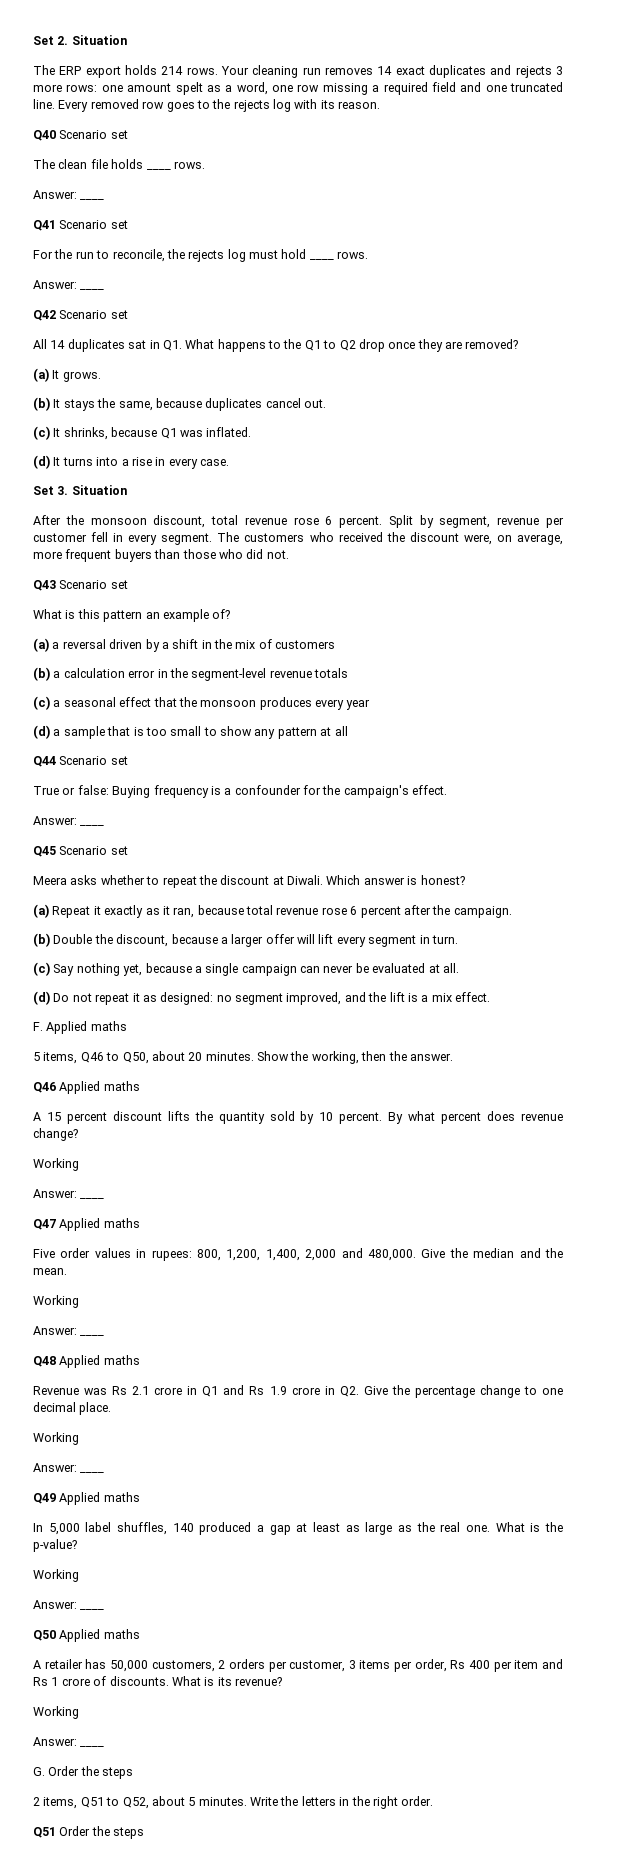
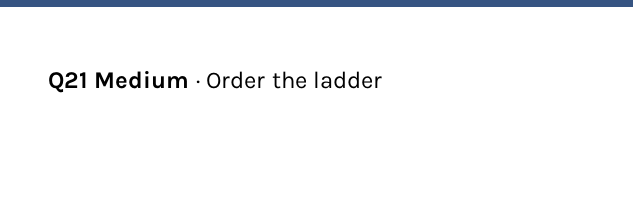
- Set 2. Situation
- The ERP export holds 214 rows. Your cleaning run removes 14 exact duplicates and rejects 3 more rows: one amount spelt as a word, one row missing a required field and one truncated line. Every removed row goes to the rejects log with its reason.
- Q40 Scenario set
- The clean file holds ____ rows.
- Answer: ____
- Q41 Scenario set
- For the run to reconcile, the rejects log must hold ____ rows.
- Answer: ____
- Q42 Scenario set
- All 14 duplicates sat in Q1. What happens to the Q1 to Q2 drop once they are removed?
- (a) It grows.
- (b) It stays the same, because duplicates cancel out.
- (c) It shrinks, because Q1 was inflated.
- (d) It turns into a rise in every case.
- Set 3. Situation
- After the monsoon discount, total revenue rose 6 percent. Split by segment, revenue per customer fell in every segment. The customers who received the discount were, on average, more frequent buyers than those who did not.
- Q43 Scenario set
- What is this pattern an example of?
- (a) a reversal driven by a shift in the mix of customers
- (b) a calculation error in the segment-level revenue totals
- (c) a seasonal effect that the monsoon produces every year
- (d) a sample that is too small to show any pattern at all
- Q44 Scenario set
- True or false: Buying frequency is a confounder for the campaign's effect.
- Answer: ____
- Q45 Scenario set
- Meera asks whether to repeat the discount at Diwali. Which answer is honest?
- (a) Repeat it exactly as it ran, because total revenue rose 6 percent after the campaign.
- (b) Double the discount, because a larger offer will lift every segment in turn.
- (c) Say nothing yet, because a single campaign can never be evaluated at all.
- (d) Do not repeat it as designed: no segment improved, and the lift is a mix effect.
- F. Applied maths
- 5 items, Q46 to Q50, about 20 minutes. Show the working, then the answer.
- Q46 Applied maths
- A 15 percent discount lifts the quantity sold by 10 percent. By what percent does revenue change?
- Working
- Answer: ____
- Q47 Applied maths
- Five order values in rupees: 800, 1,200, 1,400, 2,000 and 480,000. Give the median and the mean.
- Working
- Answer: ____
- Q48 Applied maths
- Revenue was Rs 2.1 crore in Q1 and Rs 1.9 crore in Q2. Give the percentage change to one decimal place.
- Working
- Answer: ____
- Q49 Applied maths
- In 5,000 label shuffles, 140 produced a gap at least as large as the real one. What is the p-value?
- Working
- Answer: ____
- Q50 Applied maths
- A retailer has 50,000 customers, 2 orders per customer, 3 items per order, Rs 400 per item and Rs 1 crore of discounts. What is its revenue?
- Working
- Answer: ____
- G. Order the steps
- 2 items, Q51 to Q52, about 5 minutes. Write the letters in the right order.
- Q51 Order the steps
+ Q21 Medium · Order the ladder

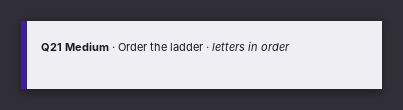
- Q21 Medium · Order the ladder
+ Q21 Medium · Order the ladder · letters in order

